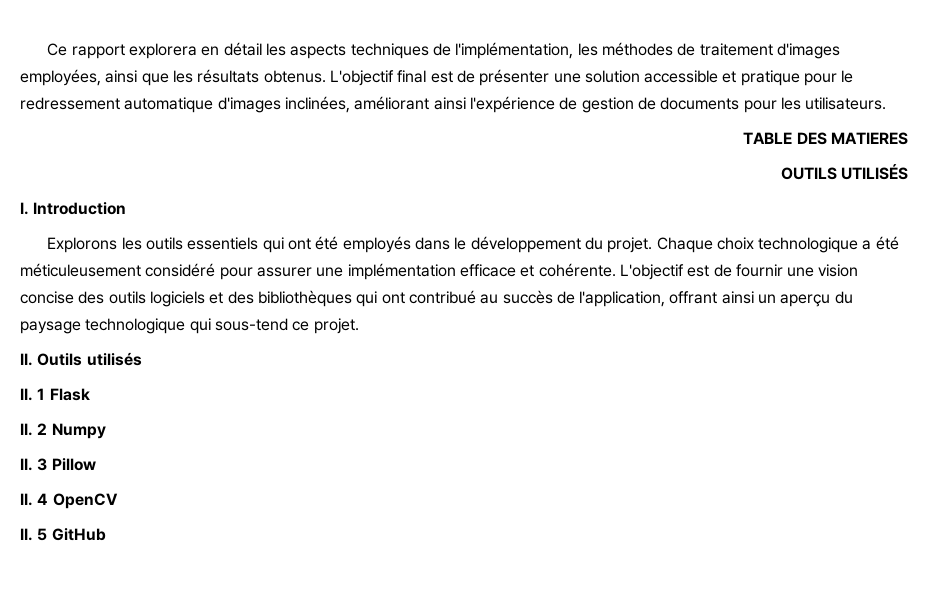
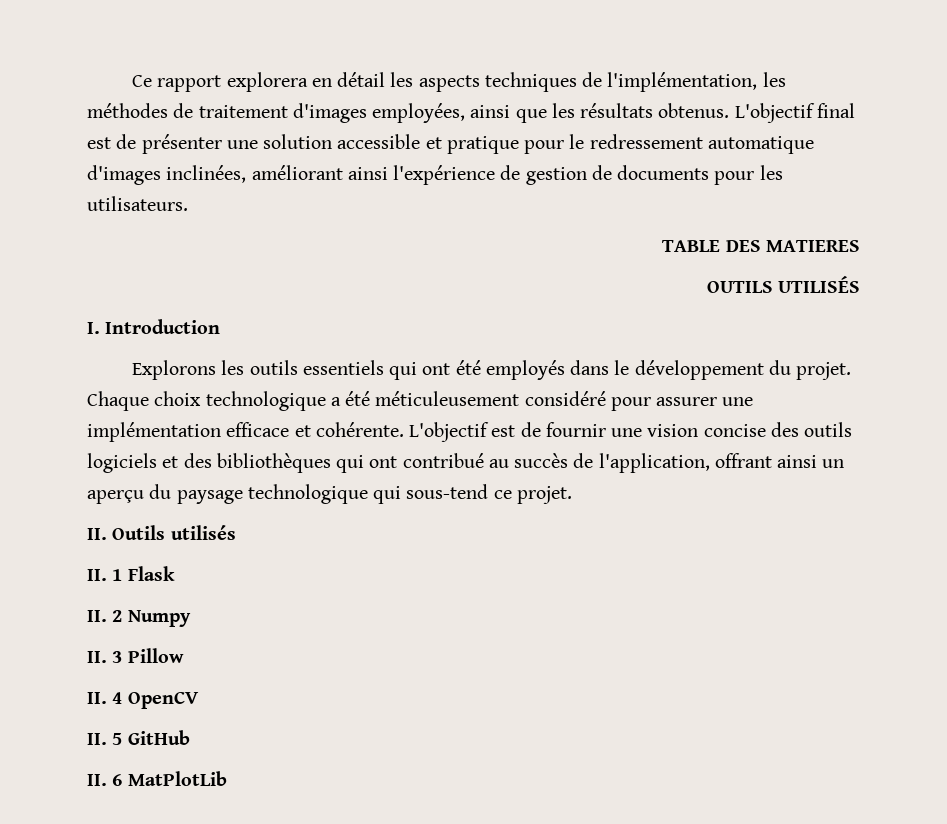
+ II. 6 MatPlotLib

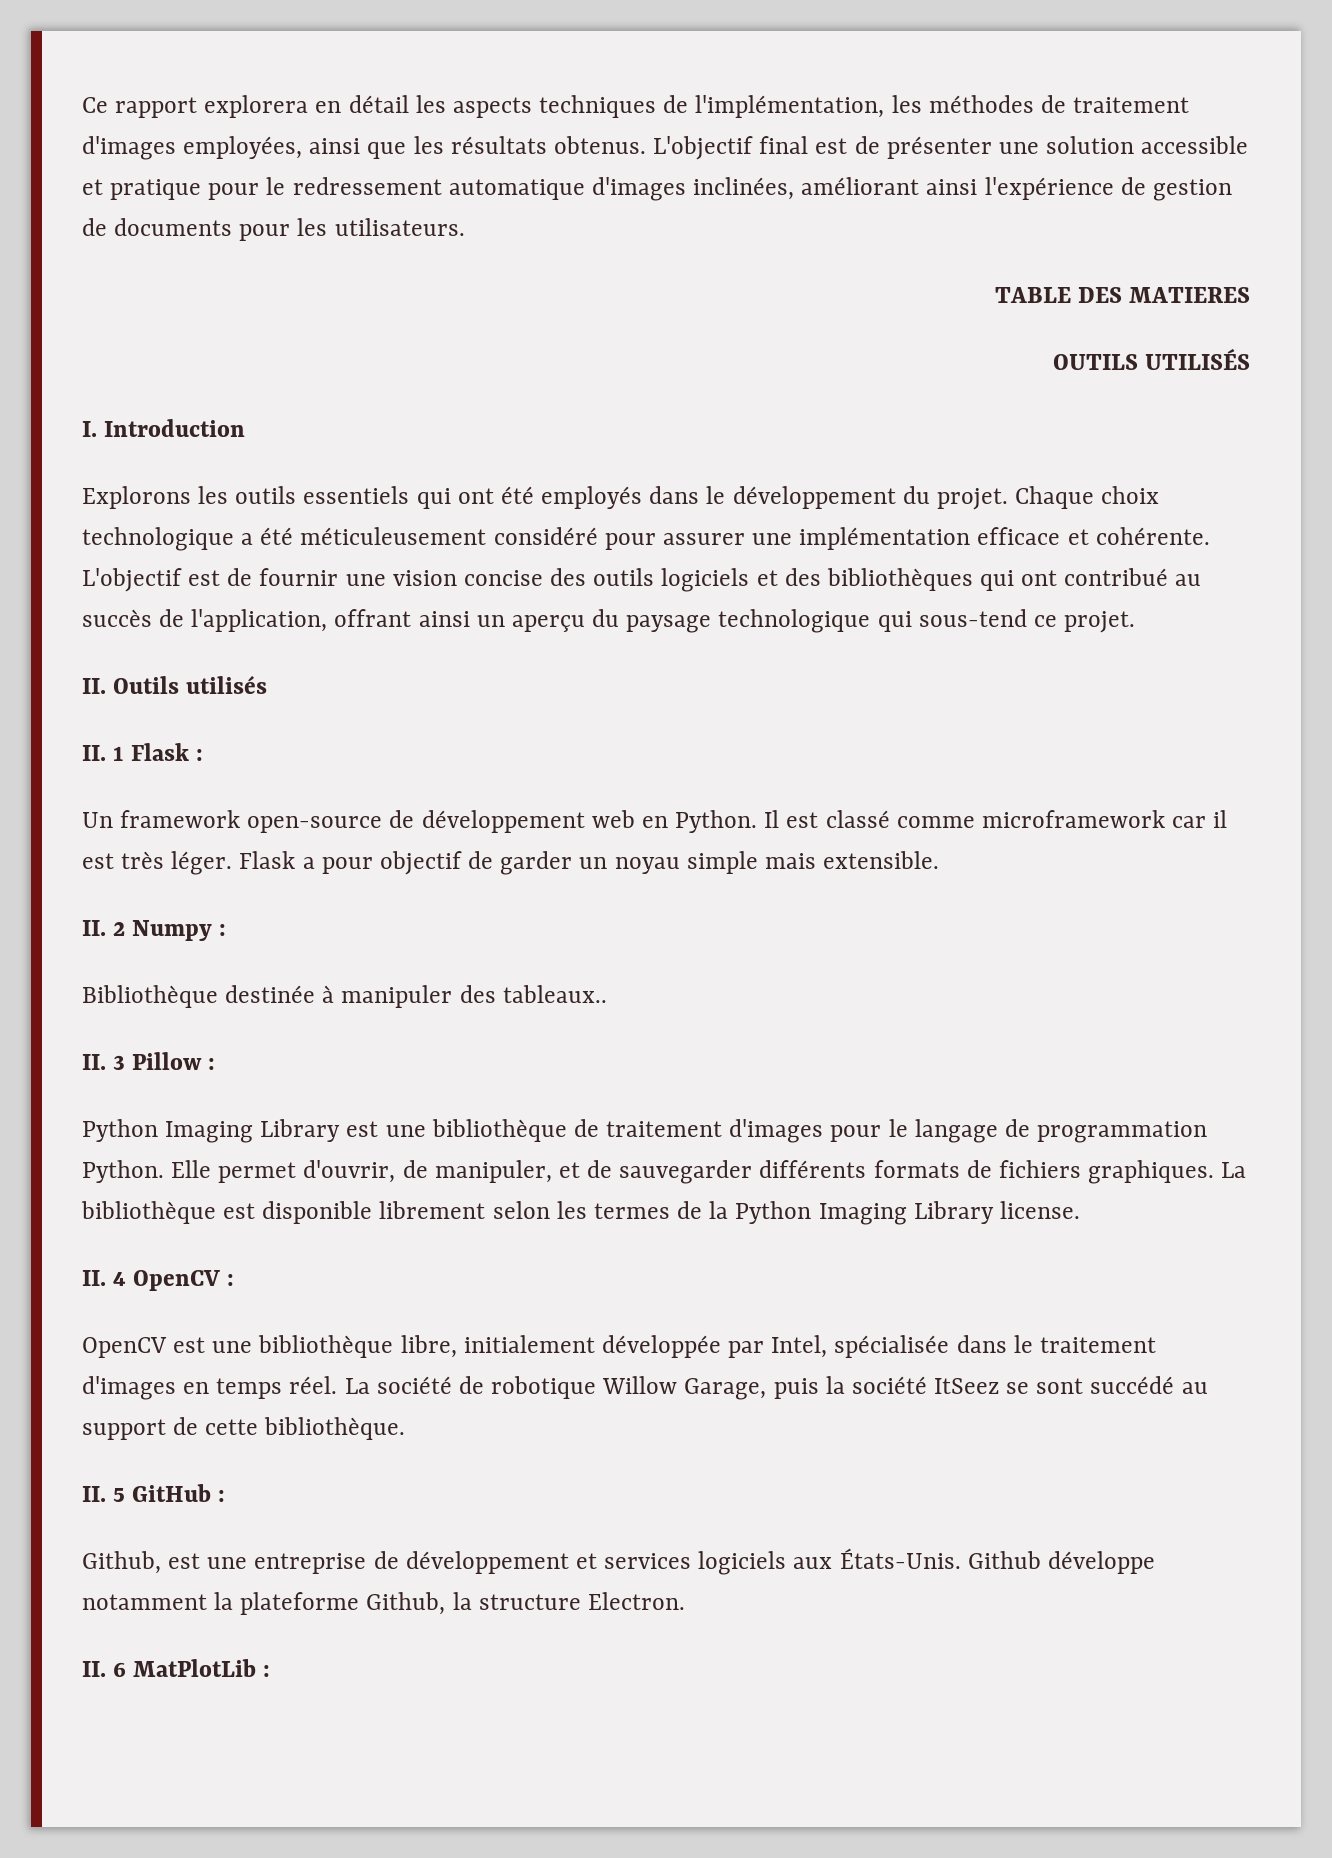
- II. 1 Flask
- II. 2 Numpy
- II. 3 Pillow
- II. 4 OpenCV
- II. 5 GitHub
+ II. 1 Flask :
+ Un framework open-source de développement web en Python. Il est classé comme microframework car il est très léger. Flask a pour objectif de garder un noyau simple mais extensible.
+ II. 2 Numpy :
+ Bibliothèque destinée à manipuler des tableaux..
+ II. 3 Pillow :
+ Python Imaging Library est une bibliothèque de traitement d'images pour le langage de programmation Python. Elle permet d'ouvrir, de manipuler, et de sauvegarder différents formats de fichiers graphiques. La bibliothèque est disponible librement selon les termes de la Python Imaging Library license.
+ II. 4 OpenCV :
+ OpenCV est une bibliothèque libre, initialement développée par Intel, spécialisée dans le traitement d'images en temps réel. La société de robotique Willow Garage, puis la société ItSeez se sont succédé au support de cette bibliothèque.
+ II. 5 GitHub :
+ Github, est une entreprise de développement et services logiciels aux États-Unis. Github développe notamment la plateforme Github, la structure Electron.
- II. 6 MatPlotLib
+ II. 6 MatPlotLib :

